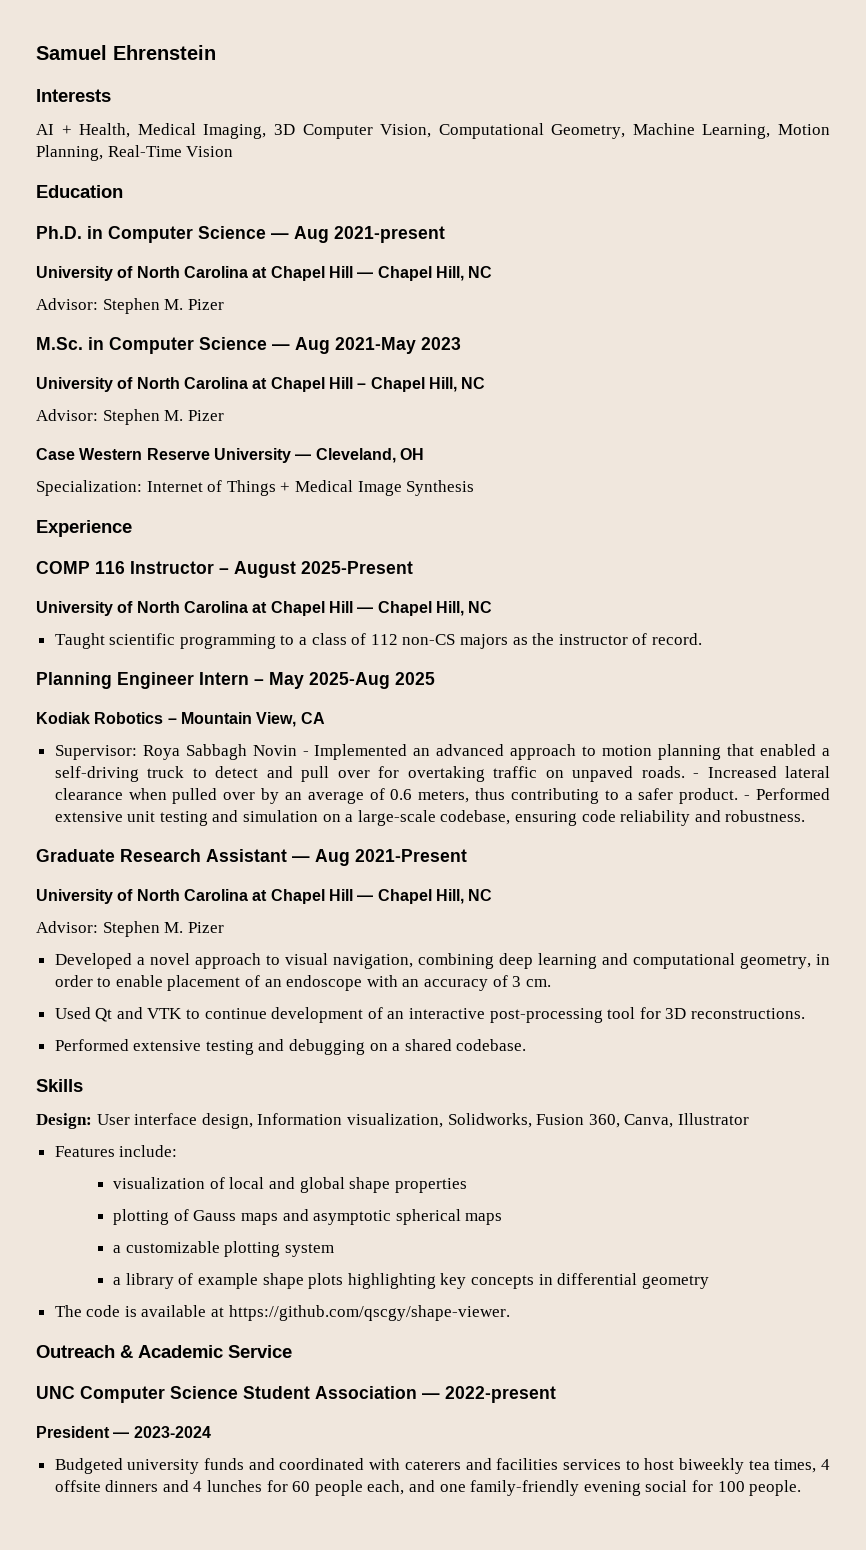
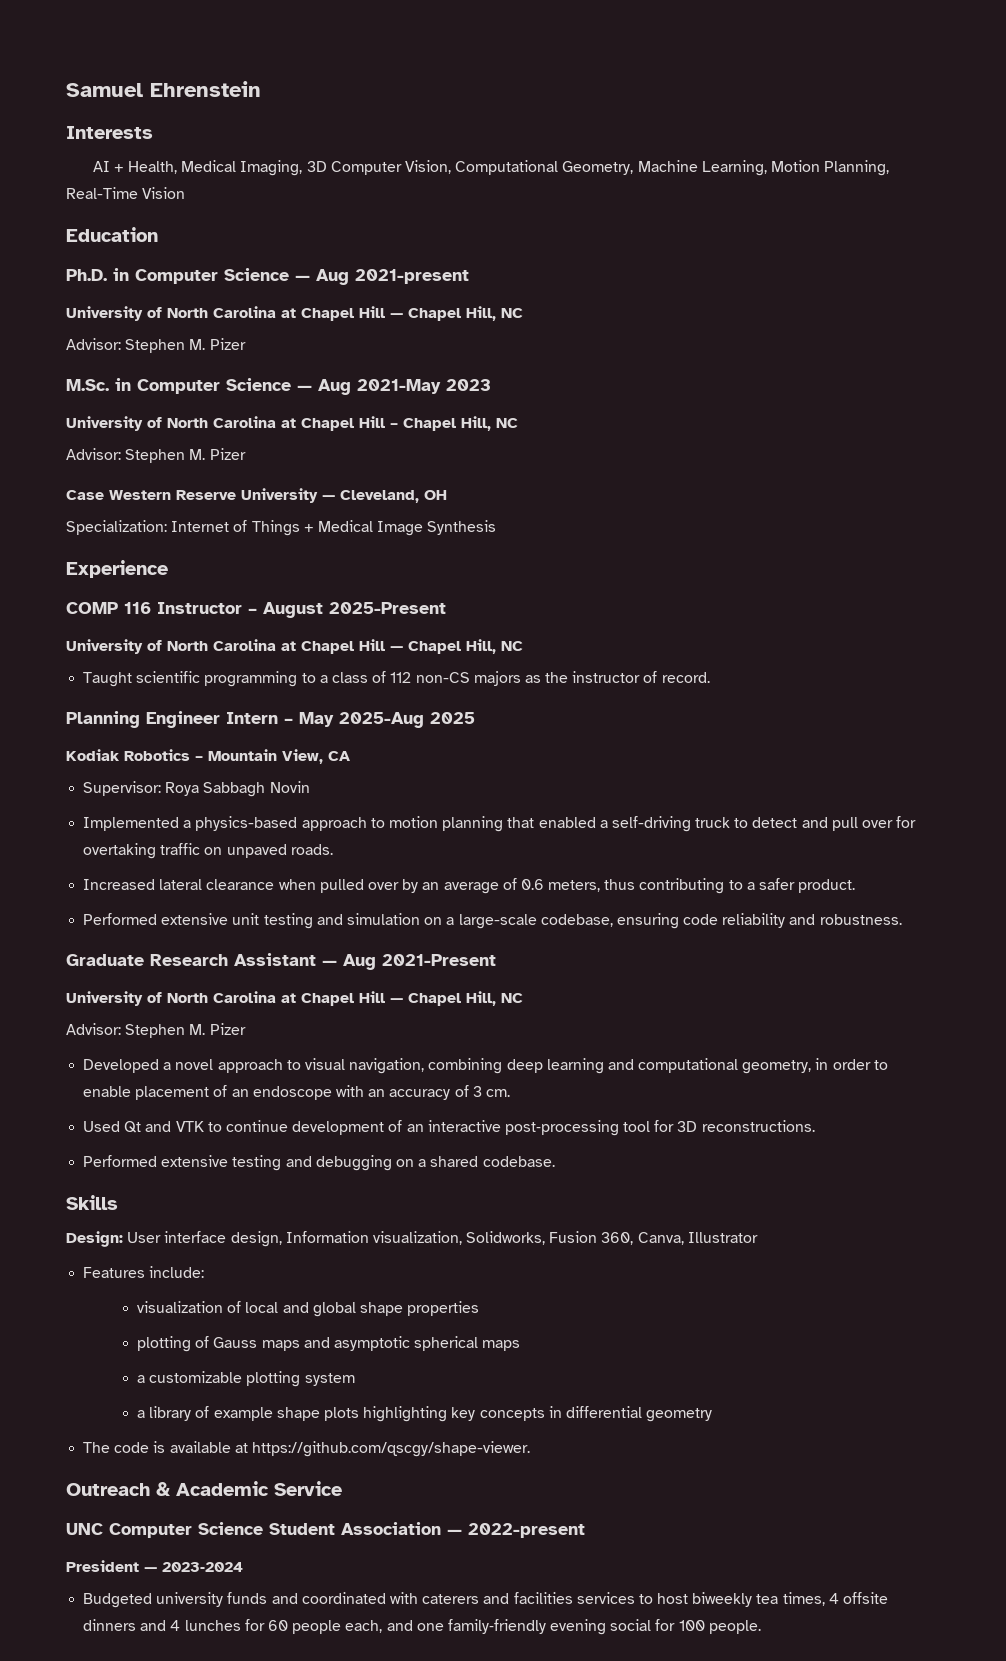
- Supervisor: Roya Sabbagh Novin - Implemented an advanced approach to motion planning that enabled a self-driving truck to detect and pull over for overtaking traffic on unpaved roads. - Increased lateral clearance when pulled over by an average of 0.6 meters, thus contributing to a safer product. - Performed extensive unit testing and simulation on a large-scale codebase, ensuring code reliability and robustness.
+ Supervisor: Roya Sabbagh Novin
+ Implemented a physics-based approach to motion planning that enabled a self-driving truck to detect and pull over for overtaking traffic on unpaved roads.
+ Increased lateral clearance when pulled over by an average of 0.6 meters, thus contributing to a safer product.
+ Performed extensive unit testing and simulation on a large-scale codebase, ensuring code reliability and robustness.

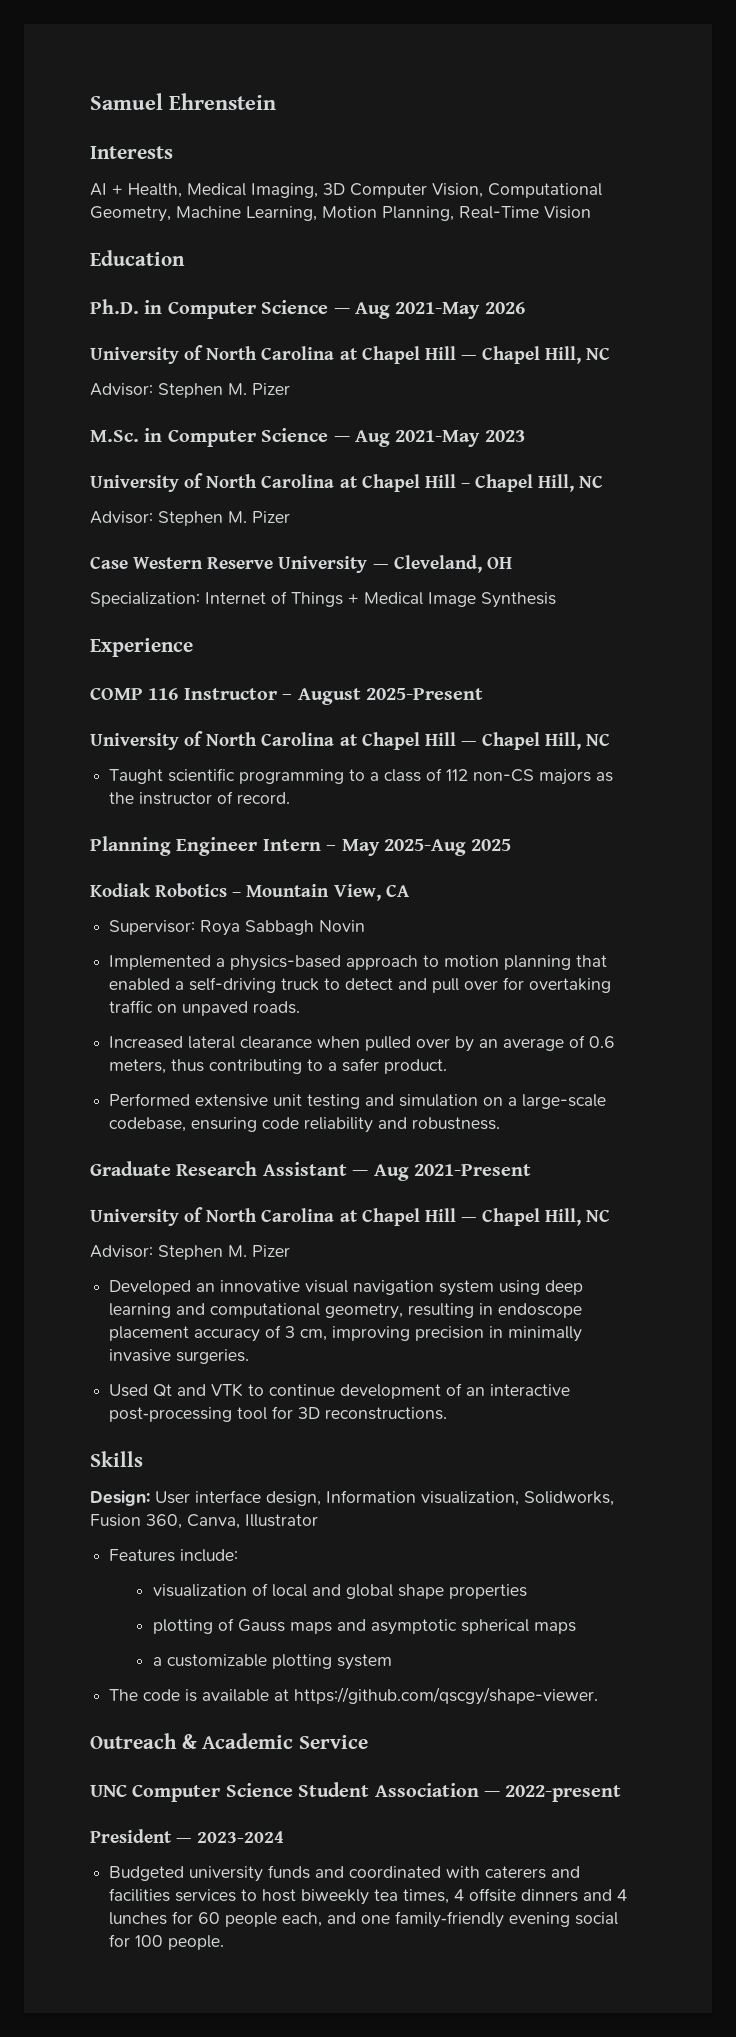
- Ph.D. in Computer Science — Aug 2021-present
+ Ph.D. in Computer Science — Aug 2021-May 2026
- Developed a novel approach to visual navigation, combining deep learning and computational geometry, in order to enable placement of an endoscope with an accuracy of 3 cm.
+ Developed an innovative visual navigation system using deep learning and computational geometry, resulting in endoscope placement accuracy of 3 cm, improving precision in minimally invasive surgeries.
- Performed extensive testing and debugging on a shared codebase.
- a library of example shape plots highlighting key concepts in differential geometry

